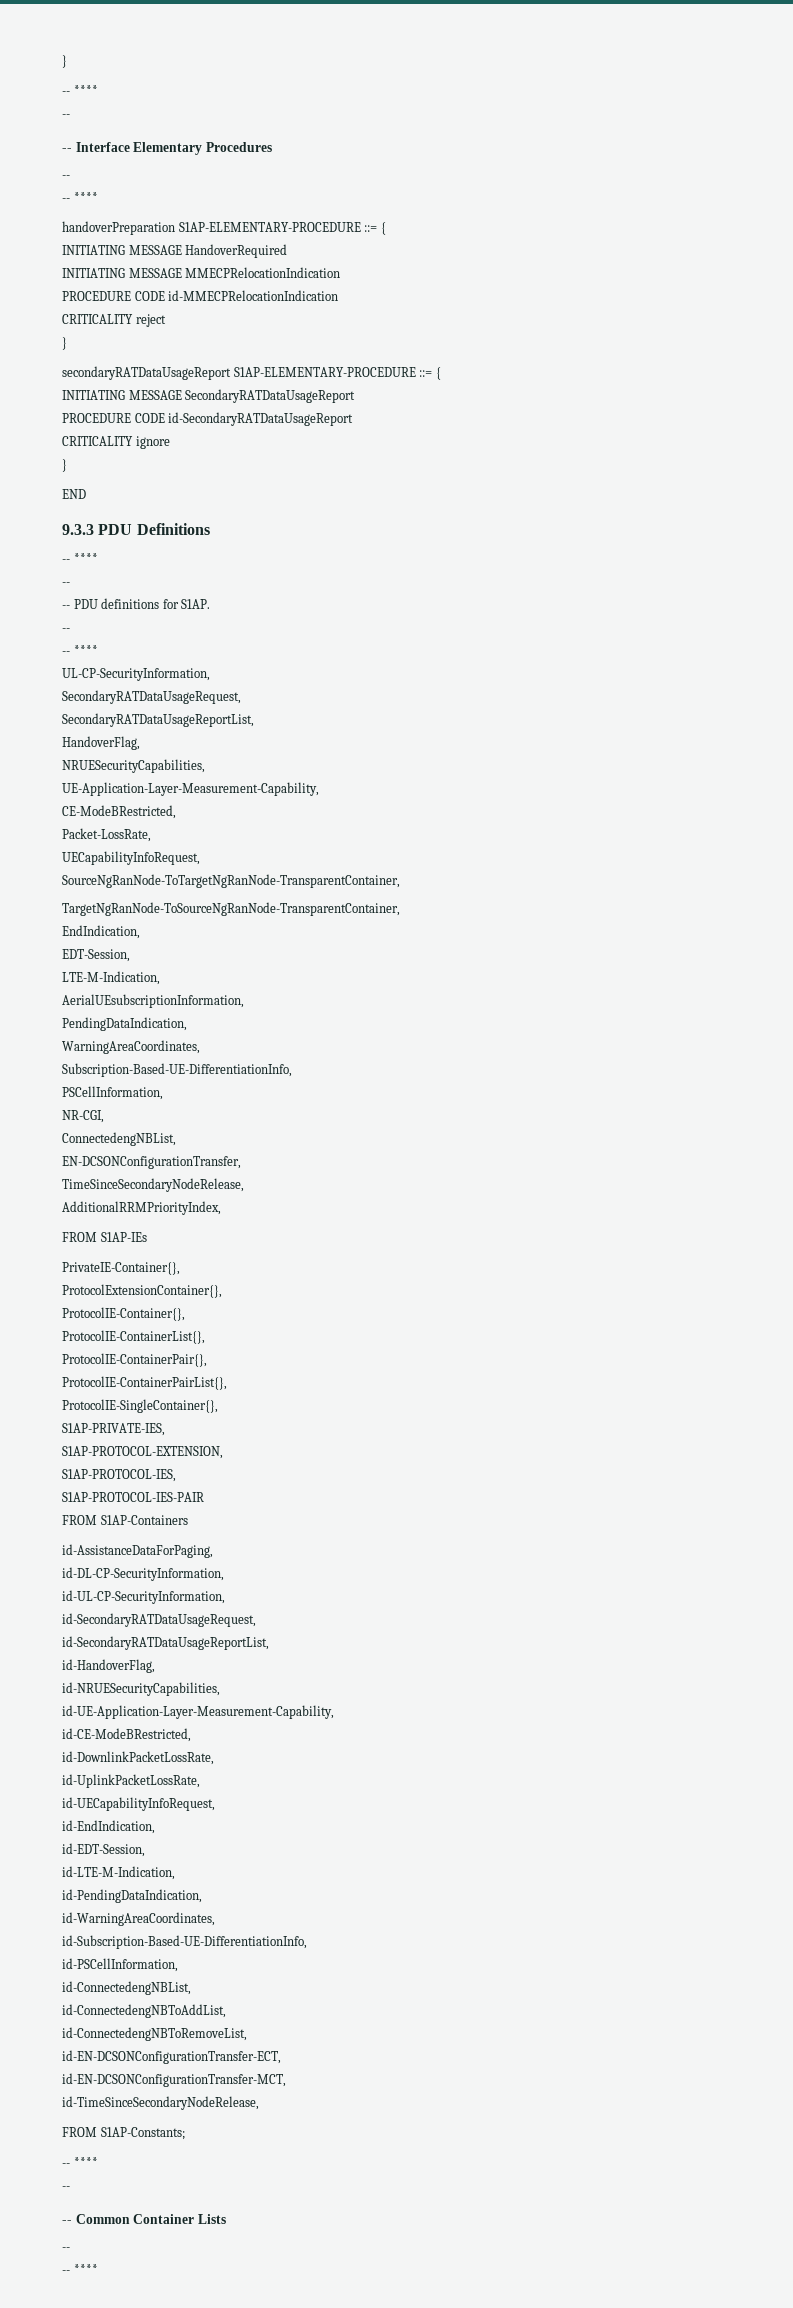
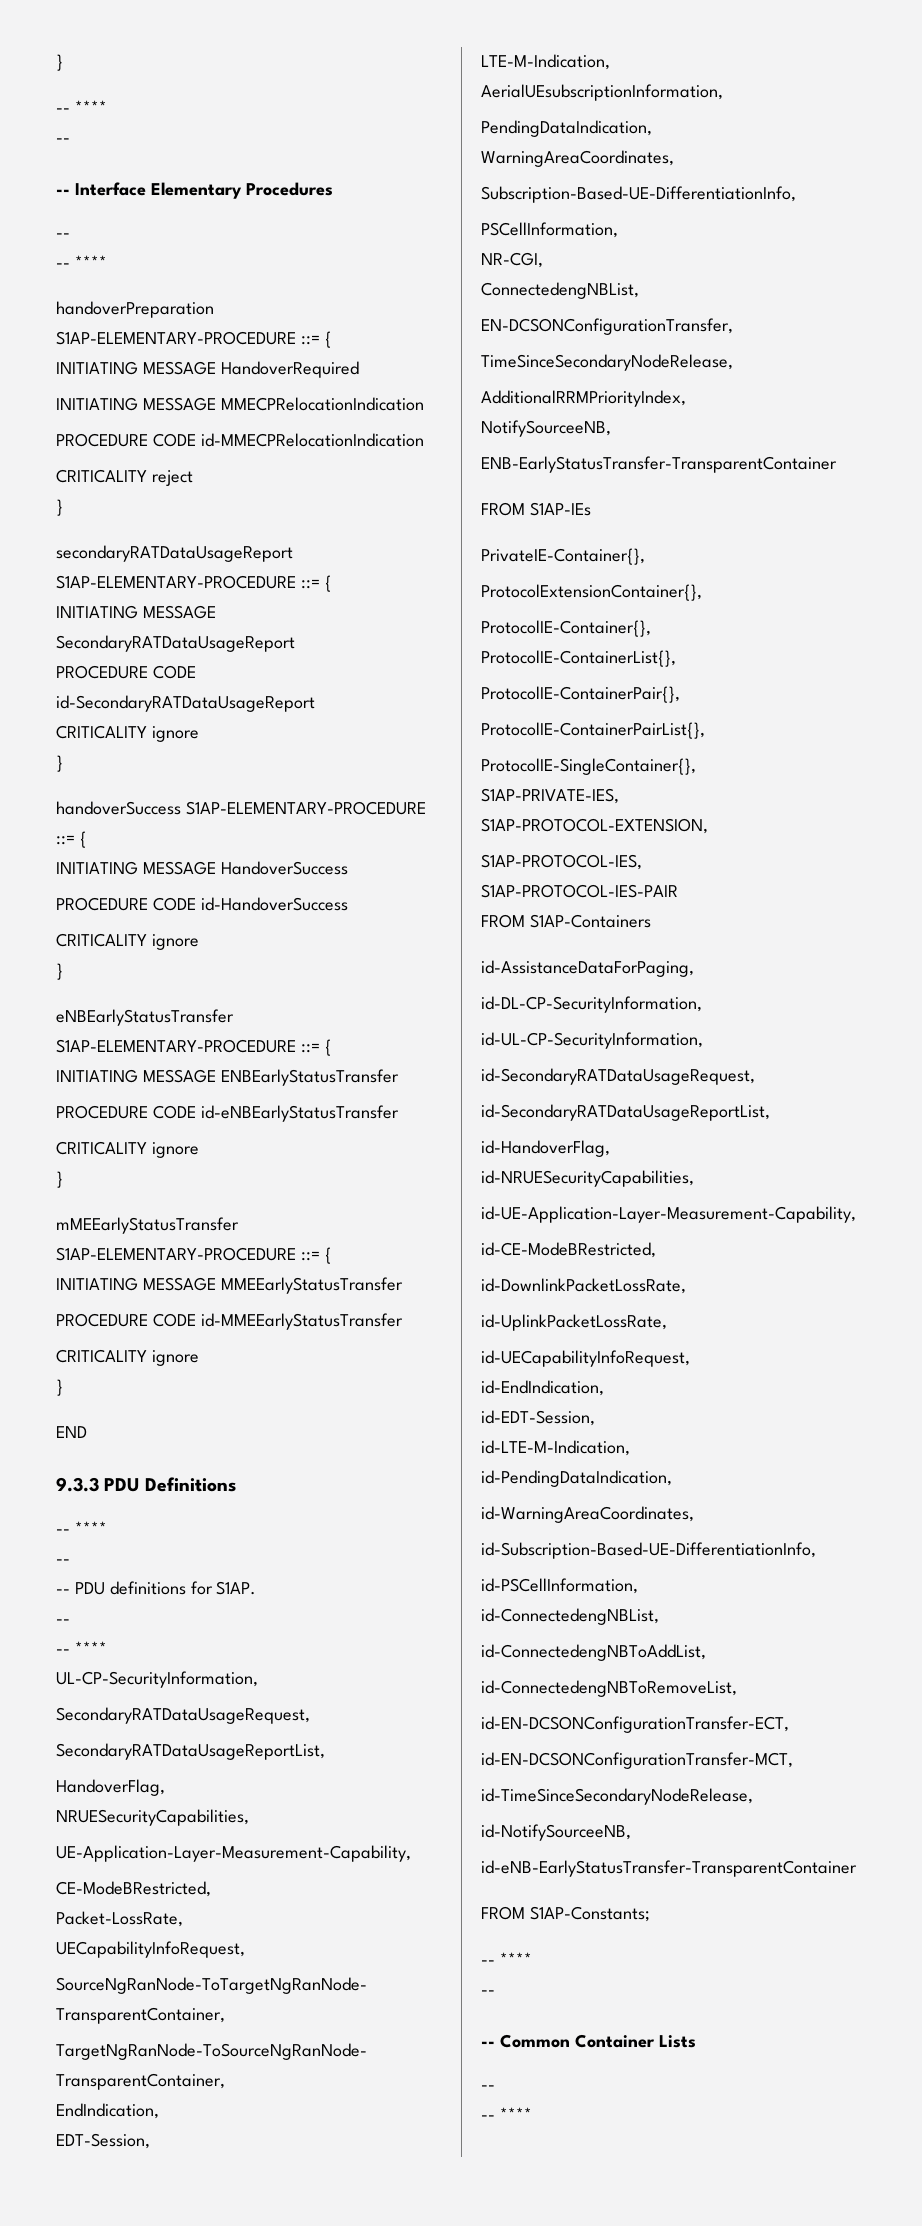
+ handoverSuccess S1AP-ELEMENTARY-PROCEDURE ::= {
+ INITIATING MESSAGE HandoverSuccess
+ PROCEDURE CODE id-HandoverSuccess
+ CRITICALITY ignore
+ }
+ eNBEarlyStatusTransfer S1AP-ELEMENTARY-PROCEDURE ::= {
+ INITIATING MESSAGE ENBEarlyStatusTransfer
+ PROCEDURE CODE id-eNBEarlyStatusTransfer
+ CRITICALITY ignore
+ }
+ mMEEarlyStatusTransfer S1AP-ELEMENTARY-PROCEDURE ::= {
+ INITIATING MESSAGE MMEEarlyStatusTransfer
+ PROCEDURE CODE id-MMEEarlyStatusTransfer
+ CRITICALITY ignore
+ }
+ NotifySourceeNB,
+ ENB-EarlyStatusTransfer-TransparentContainer
+ id-NotifySourceeNB,
+ id-eNB-EarlyStatusTransfer-TransparentContainer

